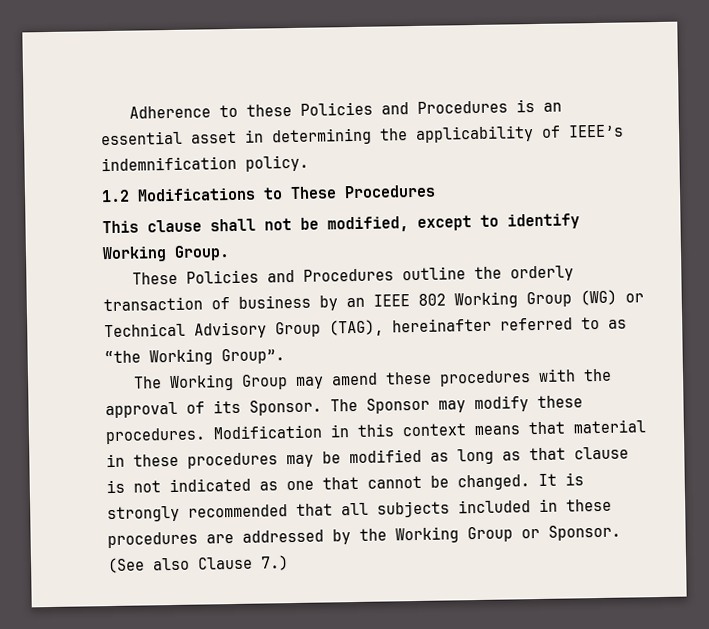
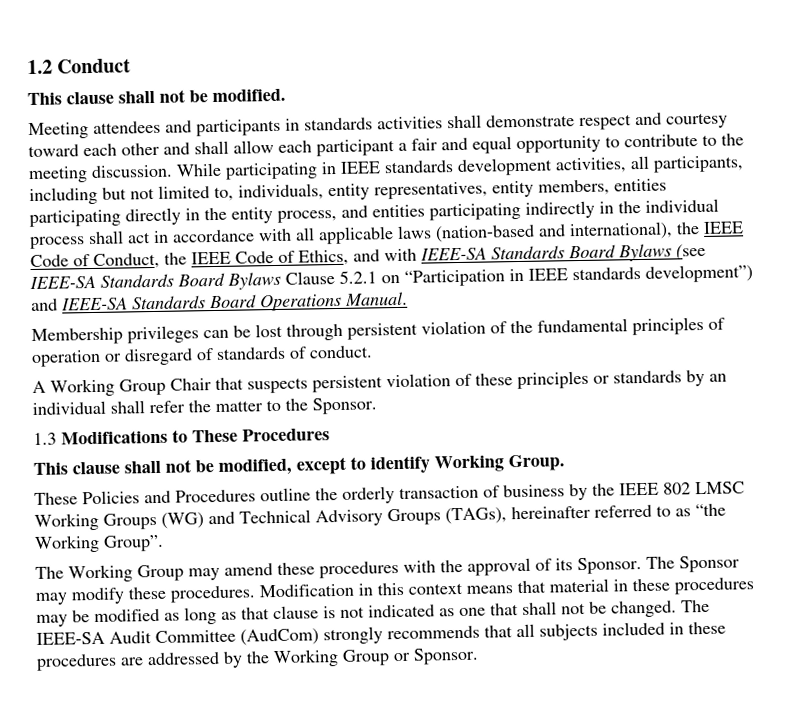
- Adherence to these Policies and Procedures is an essential asset in determining the applicability of IEEE’s indemnification policy.
- 1.2 Modifications to These Procedures
+ 1.2 Conduct
+ This clause shall not be modified.
+ Meeting attendees and participants in standards activities shall demonstrate respect and courtesy toward each other and shall allow each participant a fair and equal opportunity to contribute to the meeting discussion. While participating in IEEE standards development activities, all participants, including but not limited to, individuals, entity representatives, entity members, entities participating directly in the entity process, and entities participating indirectly in the individual process shall act in accordance with all applicable laws (nation-based and international), the IEEE Code of Conduct, the IEEE Code of Ethics, and with IEEE-SA Standards Board Bylaws (see IEEE-SA Standards Board Bylaws Clause 5.2.1 on “Participation in IEEE standards development”) and IEEE-SA Standards Board Operations Manual.
+ Membership privileges can be lost through persistent violation of the fundamental principles of operation or disregard of standards of conduct.
+ A Working Group Chair that suspects persistent violation of these principles or standards by an individual shall refer the matter to the Sponsor.
+ 1.3 Modifications to These Procedures
- These Policies and Procedures outline the orderly transaction of business by an IEEE 802 Working Group (WG) or Technical Advisory Group (TAG), hereinafter referred to as “the Working Group”.
+ These Policies and Procedures outline the orderly transaction of business by the IEEE 802 LMSC Working Groups (WG) and Technical Advisory Groups (TAGs), hereinafter referred to as “the Working Group”.
- Modification in this context means that material in these procedures may be modified as long as that clause is not indicated as one that cannot be changed. It is strongly recommended that all subjects included in these procedures are addressed by the Working Group or Sponsor. (See also Clause 7.)
+ Modification in this context means that material in these procedures may be modified as long as that clause is not indicated as one that shall not be changed. The IEEE-SA Audit Committee (AudCom) strongly recommends that all subjects included in these procedures are addressed by the Working Group or Sponsor.

